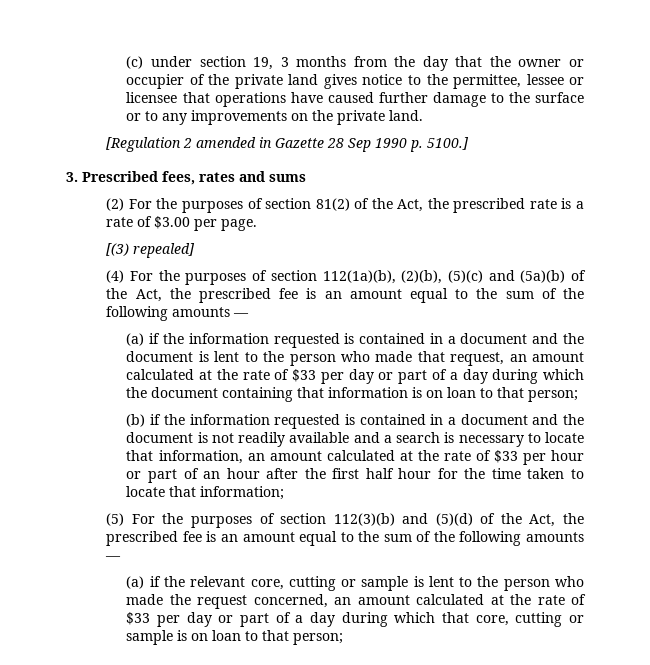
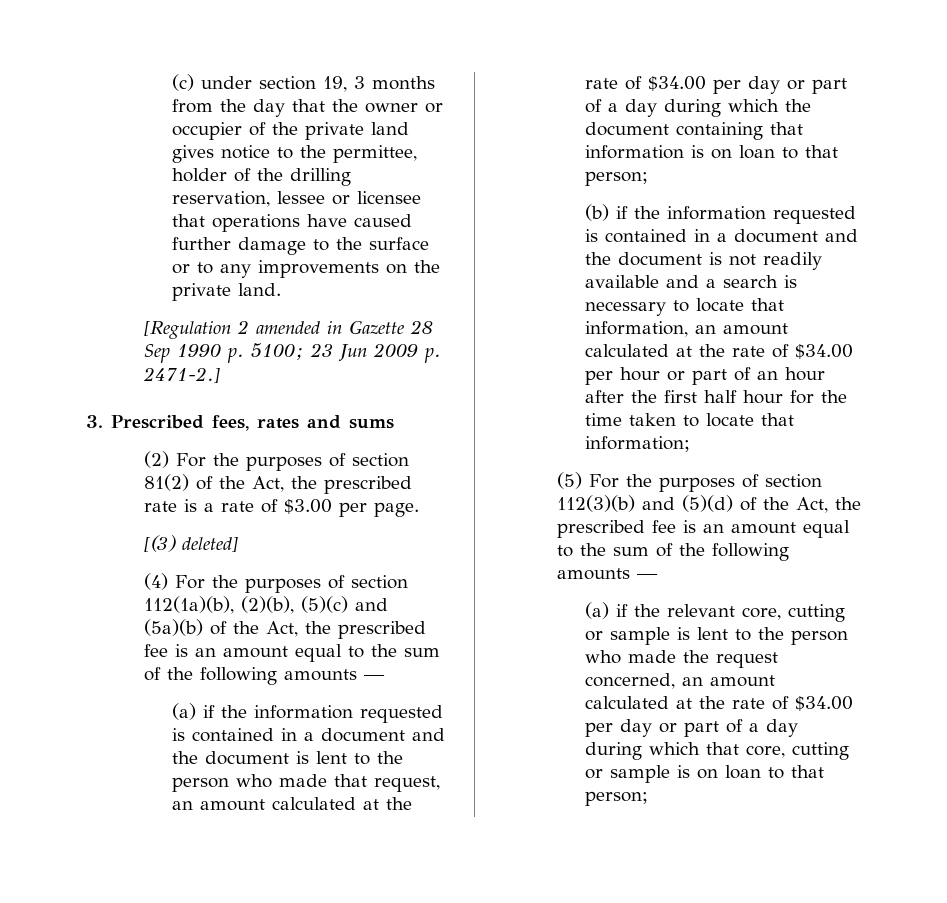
- (c) under section 19, 3 months from the day that the owner or occupier of the private land gives notice to the permittee, lessee or licensee that operations have caused further damage to the surface or to any improvements on the private land.
+ (c) under section 19, 3 months from the day that the owner or occupier of the private land gives notice to the permittee, holder of the drilling reservation, lessee or licensee that operations have caused further damage to the surface or to any improvements on the private land.
- [Regulation 2 amended in Gazette 28 Sep 1990 p. 5100.]
+ [Regulation 2 amended in Gazette 28 Sep 1990 p. 5100; 23 Jun 2009 p. 2471-2.]
- [(3) repealed]
+ [(3) deleted]
- (a) if the information requested is contained in a document and the document is lent to the person who made that request, an amount calculated at the rate of $33 per day or part of a day during which the document containing that information is on loan to that person;
+ (a) if the information requested is contained in a document and the document is lent to the person who made that request, an amount calculated at the rate of $34.00 per day or part of a day during which the document containing that information is on loan to that person;
- (b) if the information requested is contained in a document and the document is not readily available and a search is necessary to locate that information, an amount calculated at the rate of $33 per hour or part of an hour after the first half hour for the time taken to locate that information;
+ (b) if the information requested is contained in a document and the document is not readily available and a search is necessary to locate that information, an amount calculated at the rate of $34.00 per hour or part of an hour after the first half hour for the time taken to locate that information;
- (a) if the relevant core, cutting or sample is lent to the person who made the request concerned, an amount calculated at the rate of $33 per day or part of a day during which that core, cutting or sample is on loan to that person;
+ (a) if the relevant core, cutting or sample is lent to the person who made the request concerned, an amount calculated at the rate of $34.00 per day or part of a day during which that core, cutting or sample is on loan to that person;

